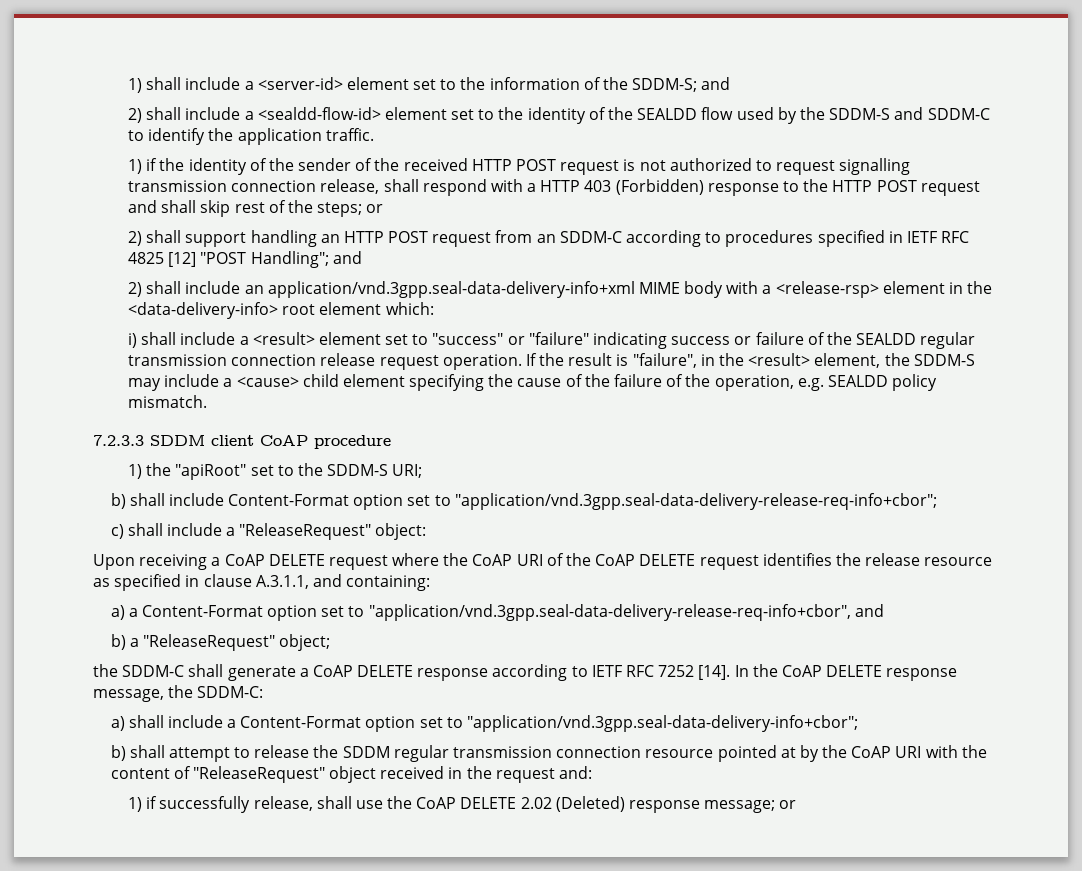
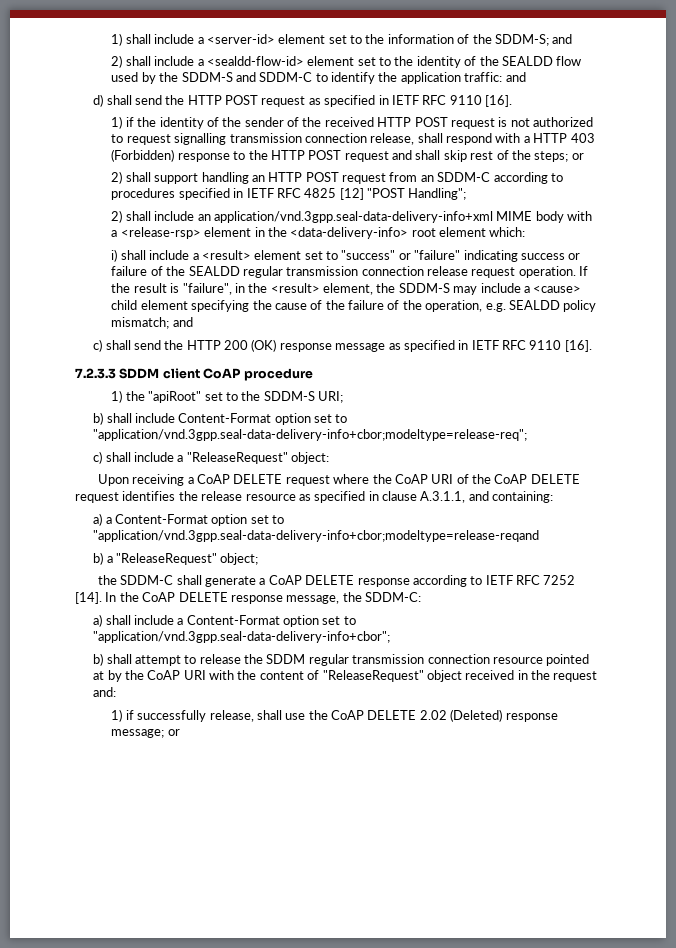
- 2) shall include a <sealdd-flow-id> element set to the identity of the SEALDD flow used by the SDDM-S and SDDM-C to identify the application traffic.
+ 2) shall include a <sealdd-flow-id> element set to the identity of the SEALDD flow used by the SDDM-S and SDDM-C to identify the application traffic: and
+ d) shall send the HTTP POST request as specified in IETF RFC 9110 [16].
- 2) shall support handling an HTTP POST request from an SDDM-C according to procedures specified in IETF RFC 4825 [12] "POST Handling"; and
+ 2) shall support handling an HTTP POST request from an SDDM-C according to procedures specified in IETF RFC 4825 [12] "POST Handling";
- If the result is "failure", in the <result> element, the SDDM-S may include a <cause> child element specifying the cause of the failure of the operation, e.g. SEALDD policy mismatch.
+ If the result is "failure", in the <result> element, the SDDM-S may include a <cause> child element specifying the cause of the failure of the operation, e.g. SEALDD policy mismatch; and
+ c) shall send the HTTP 200 (OK) response message as specified in IETF RFC 9110 [16].
- b) shall include Content-Format option set to "application/vnd.3gpp.seal-data-delivery-release-req-info+cbor";
+ b) shall include Content-Format option set to "application/vnd.3gpp.seal-data-delivery-info+cbor;modeltype=release-req";
- a) a Content-Format option set to "application/vnd.3gpp.seal-data-delivery-release-req-info+cbor", and
+ a) a Content-Format option set to "application/vnd.3gpp.seal-data-delivery-info+cbor;modeltype=release-reqand

